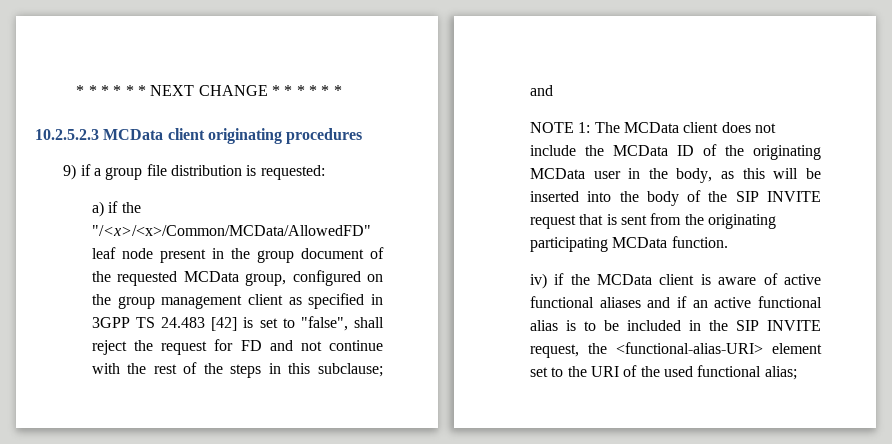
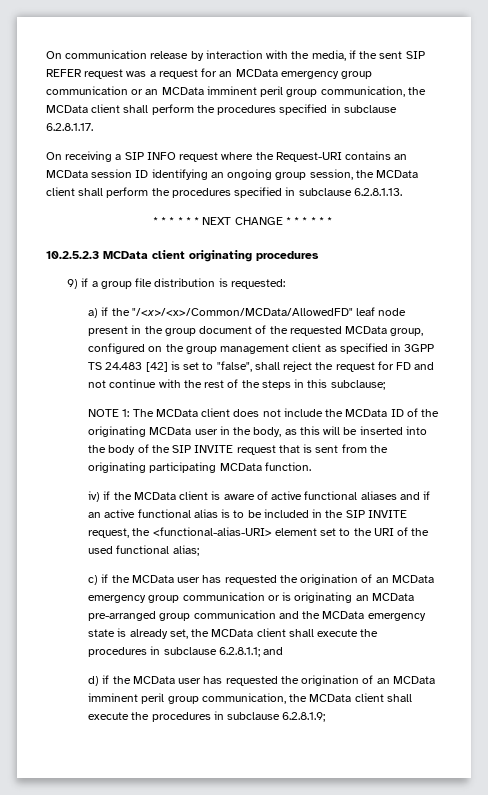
+ On communication release by interaction with the media, if the sent SIP REFER request was a request for an MCData emergency group communication or an MCData imminent peril group communication, the MCData client shall perform the procedures specified in subclause 6.2.8.1.17.
+ On receiving a SIP INFO request where the Request-URI contains an MCData session ID identifying an ongoing group session, the MCData client shall perform the procedures specified in subclause 6.2.8.1.13.
- a) if the "/<x>/<x>/Common/MCData/AllowedFD" leaf node present in the group document of the requested MCData group, configured on the group management client as specified in 3GPP TS 24.483 [42] is set to "false", shall reject the request for FD and not continue with the rest of the steps in this subclause; and
+ a) if the "/<x>/<x>/Common/MCData/AllowedFD" leaf node present in the group document of the requested MCData group, configured on the group management client as specified in 3GPP TS 24.483 [42] is set to "false", shall reject the request for FD and not continue with the rest of the steps in this subclause;
+ c) if the MCData user has requested the origination of an MCData emergency group communication or is originating an MCData pre-arranged group communication and the MCData emergency state is already set, the MCData client shall execute the procedures in subclause 6.2.8.1.1; and
+ d) if the MCData user has requested the origination of an MCData imminent peril group communication, the MCData client shall execute the procedures in subclause 6.2.8.1.9;

